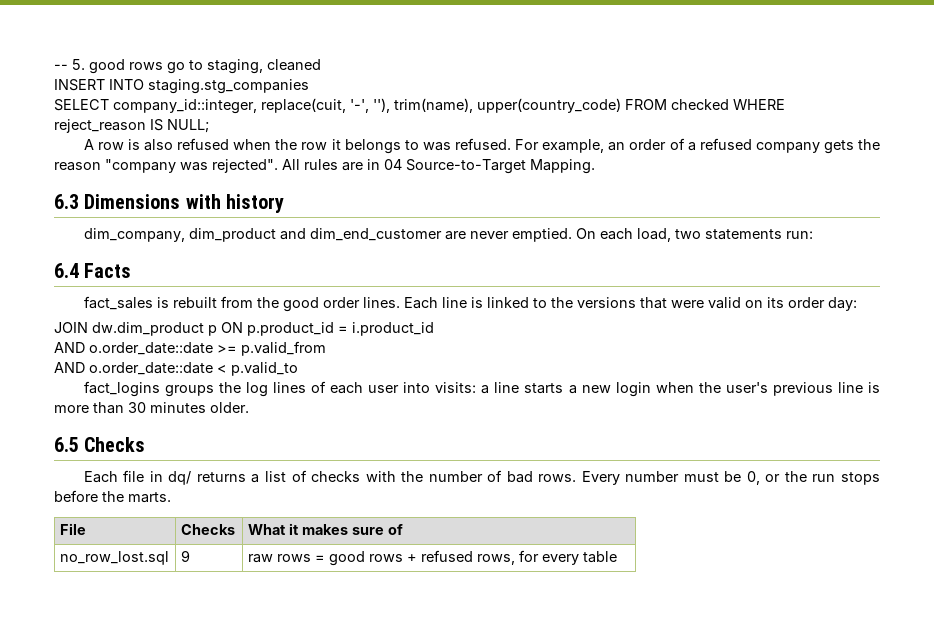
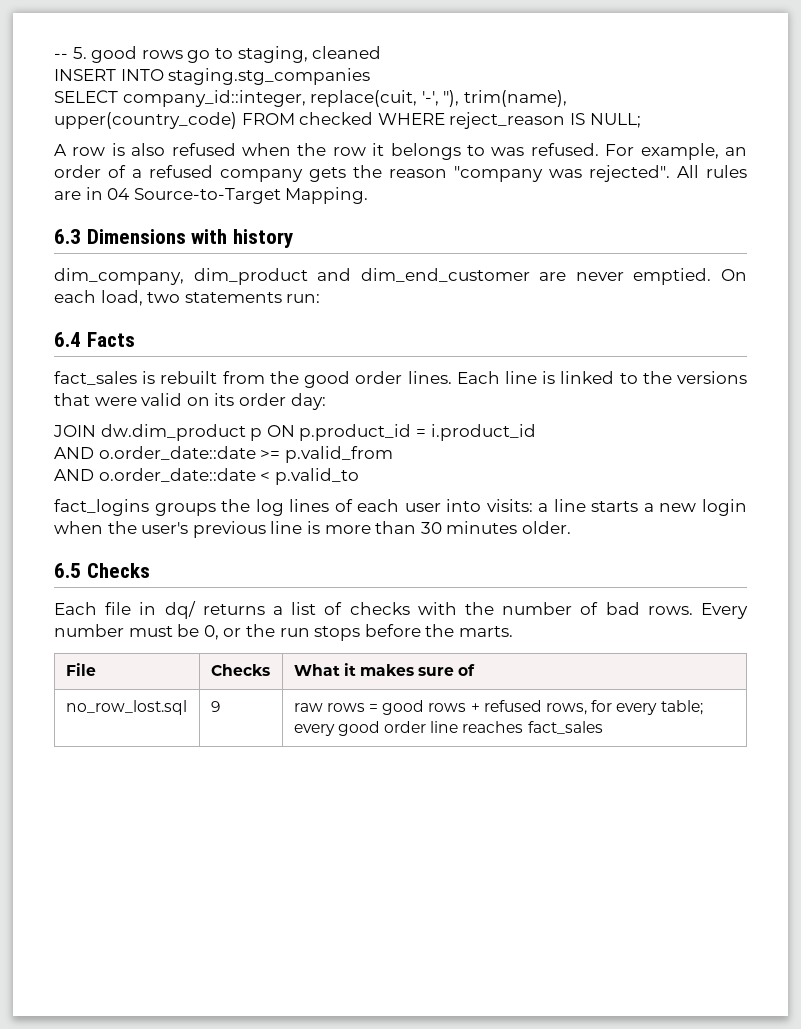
- no_row_lost.sql | 9 | raw rows = good rows + refused rows, for every table
+ no_row_lost.sql | 9 | raw rows = good rows + refused rows, for every table; every good order line reaches fact_sales

